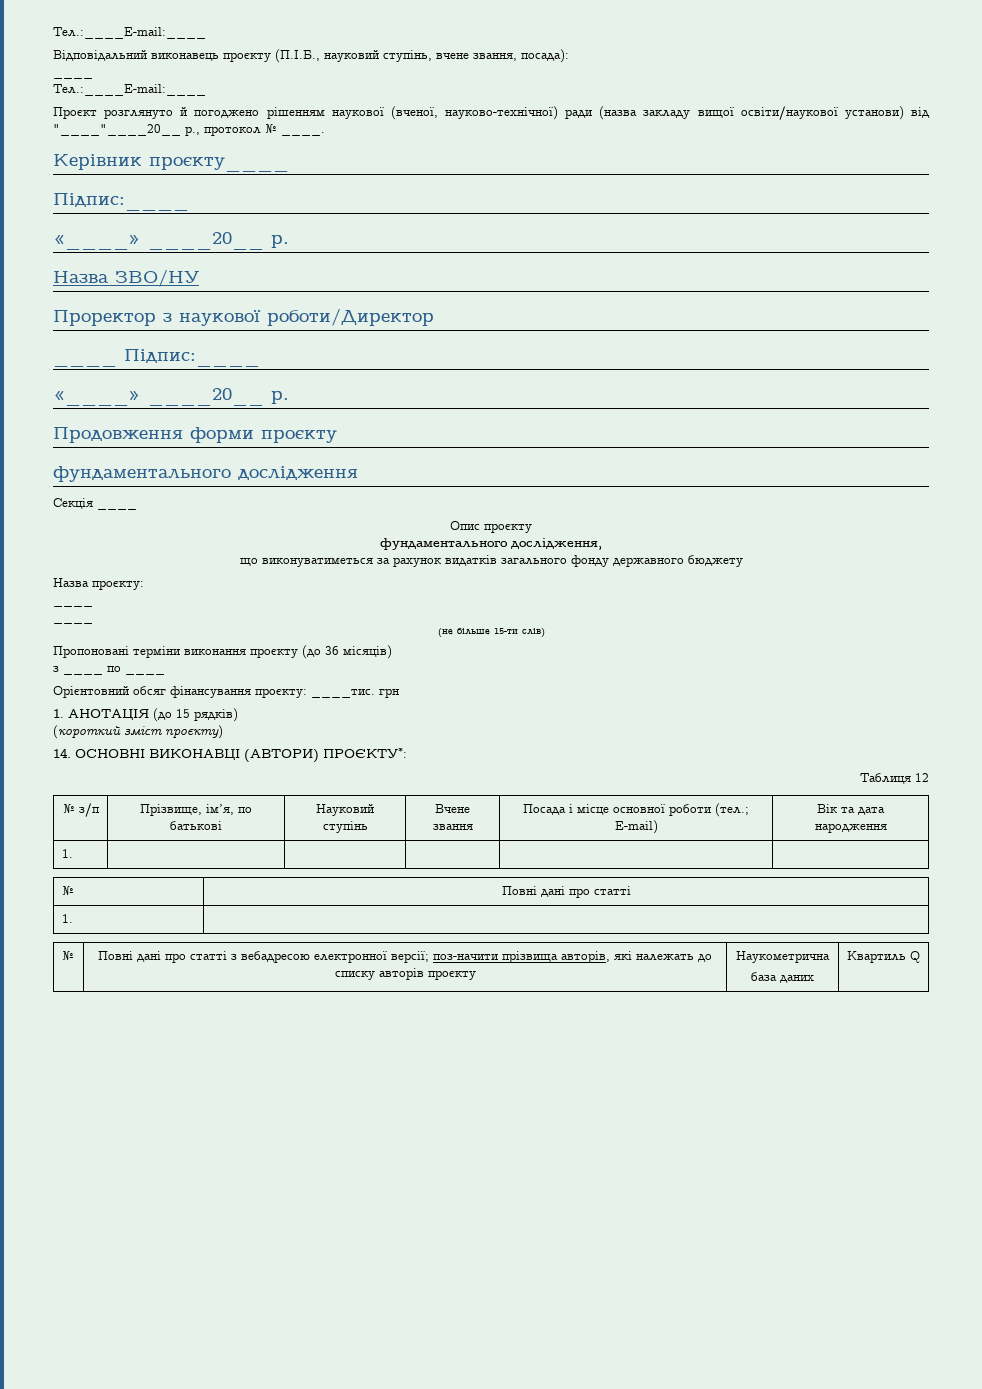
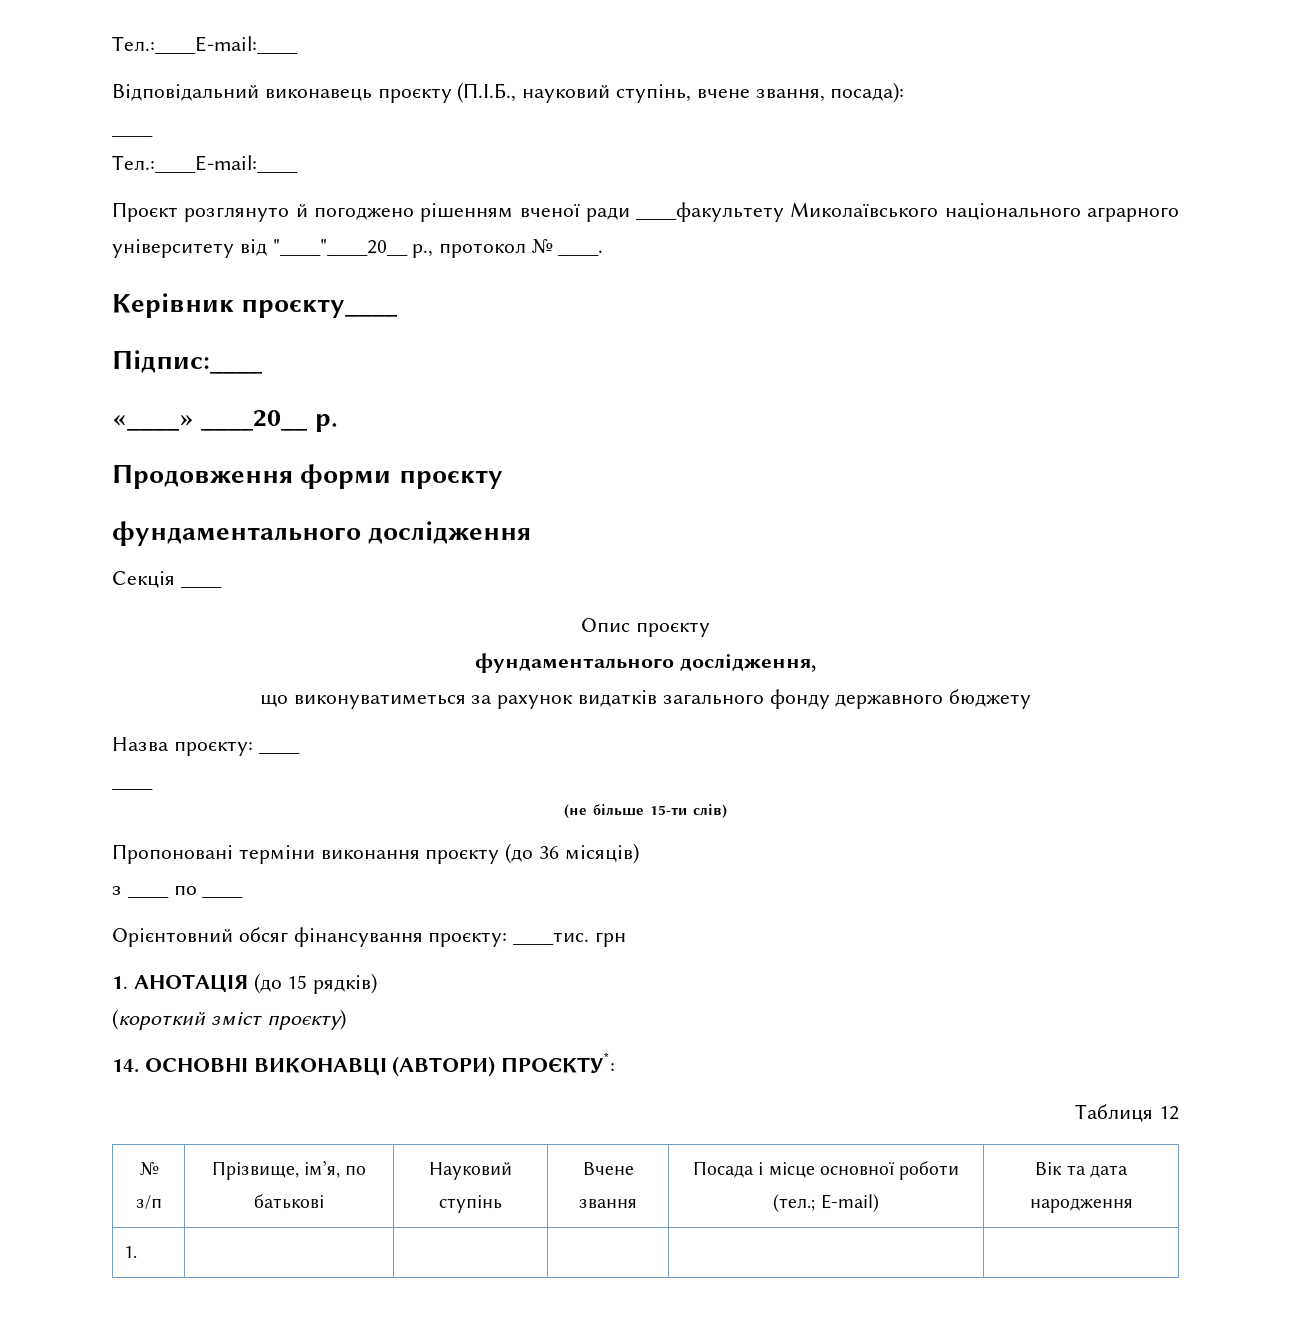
- Проєкт розглянуто й погоджено рішенням наукової (вченої, науково-технічної) ради (назва закладу вищої освіти/наукової установи) від "____"____20__ р., протокол № ____.
+ Проєкт розглянуто й погоджено рішенням вченої ради ____факультету Миколаївського національного аграрного університету від "____"____20__ р., протокол № ____.
- Назва ЗВО/НУ
- Проректор з наукової роботи/Директор
- ____ Підпис:____
- «____» ____20__ р.
- Назва проєкту:
- ____
+ Назва проєкту: ____
  1. | | | | |
- № | Повні дані про статті
- 1. |
- № | Повні дані про статті з вебадресою електронної версії; поз-начити прізвища авторів, які належать до списку авторів проєкту | Наукометрична
- база даних | Квартиль Q

